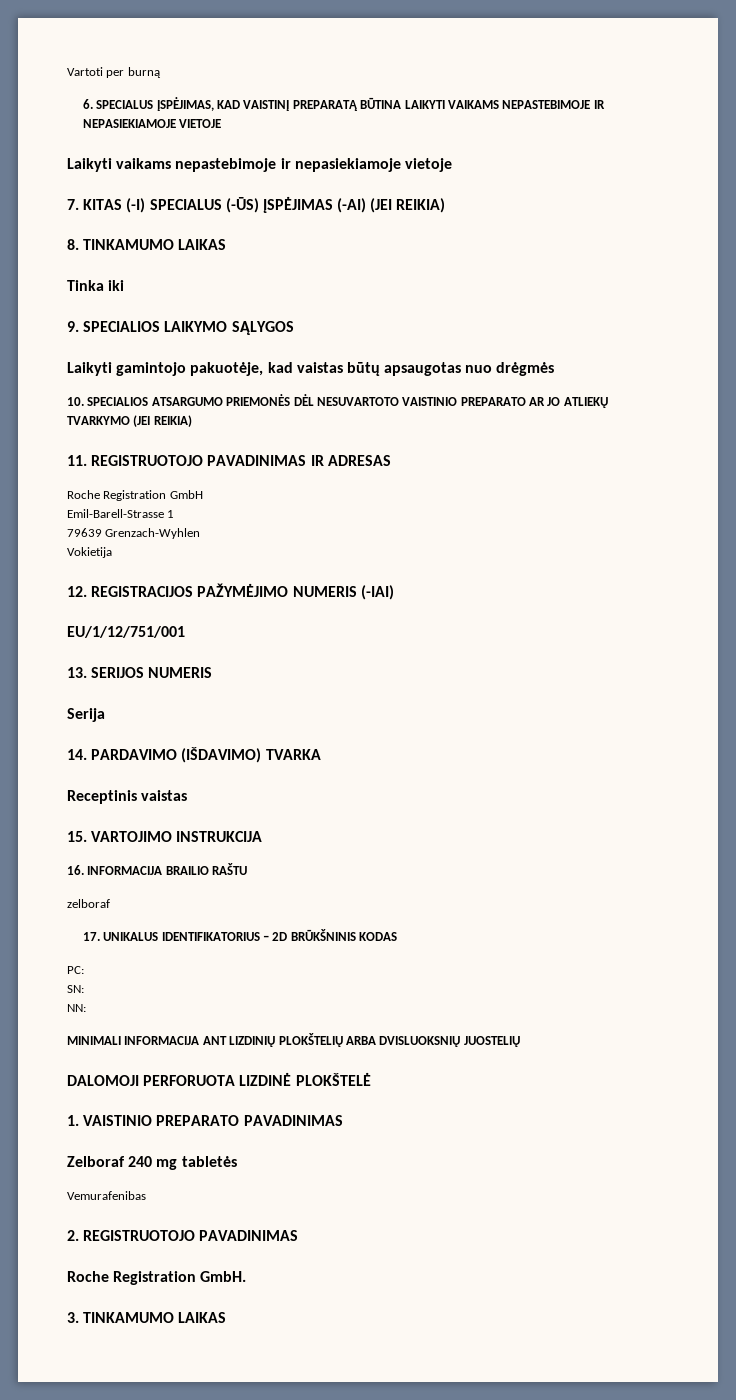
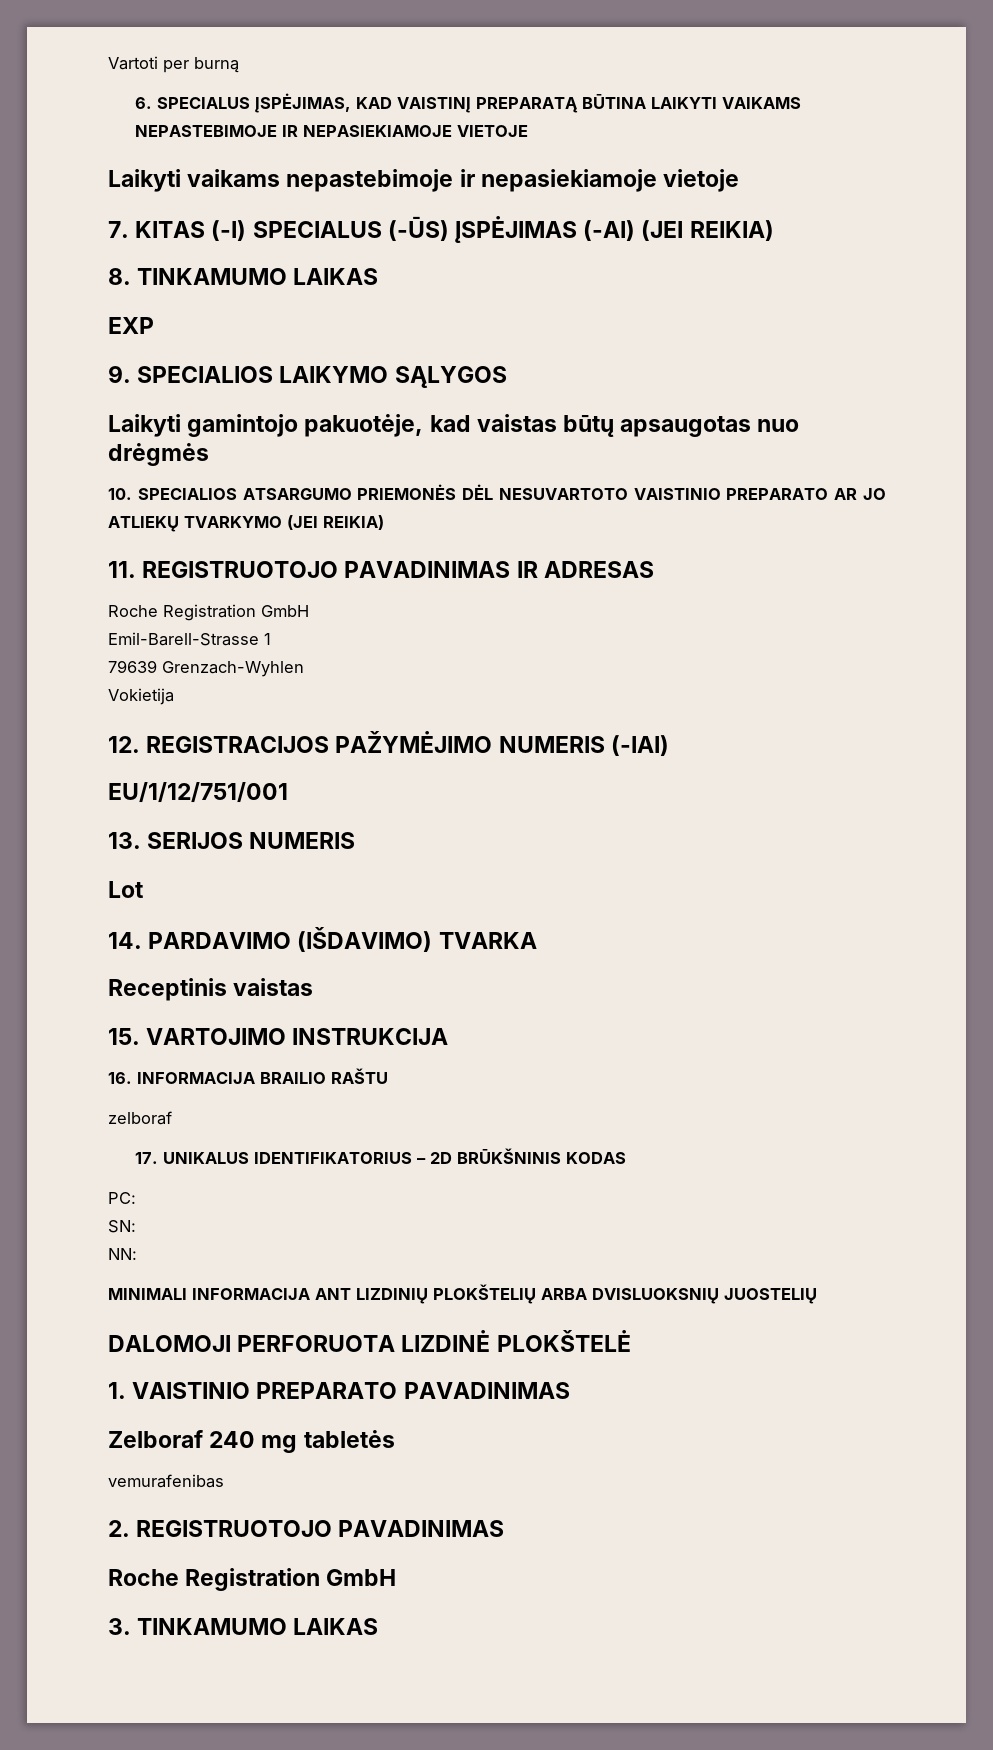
- Tinka iki
+ EXP
- Serija
+ Lot
- Vemurafenibas
+ vemurafenibas
  2. REGISTRUOTOJO PAVADINIMAS
- Roche Registration GmbH.
+ Roche Registration GmbH

